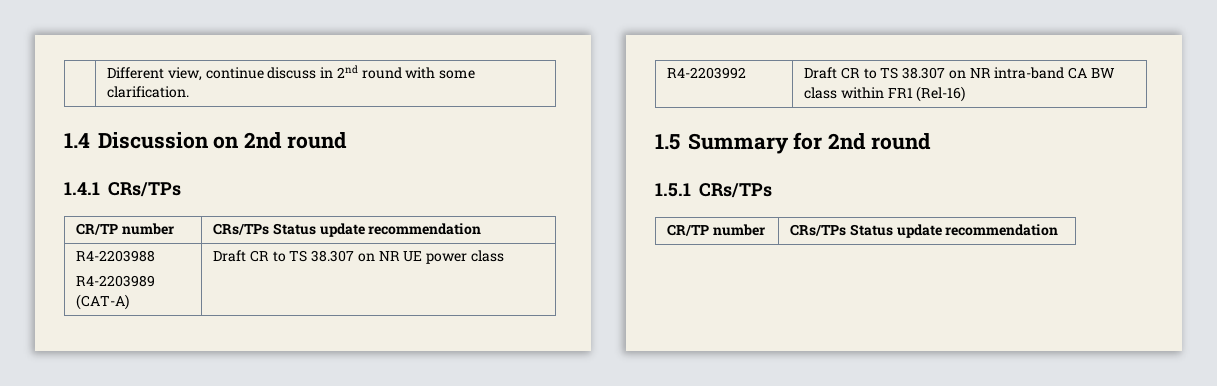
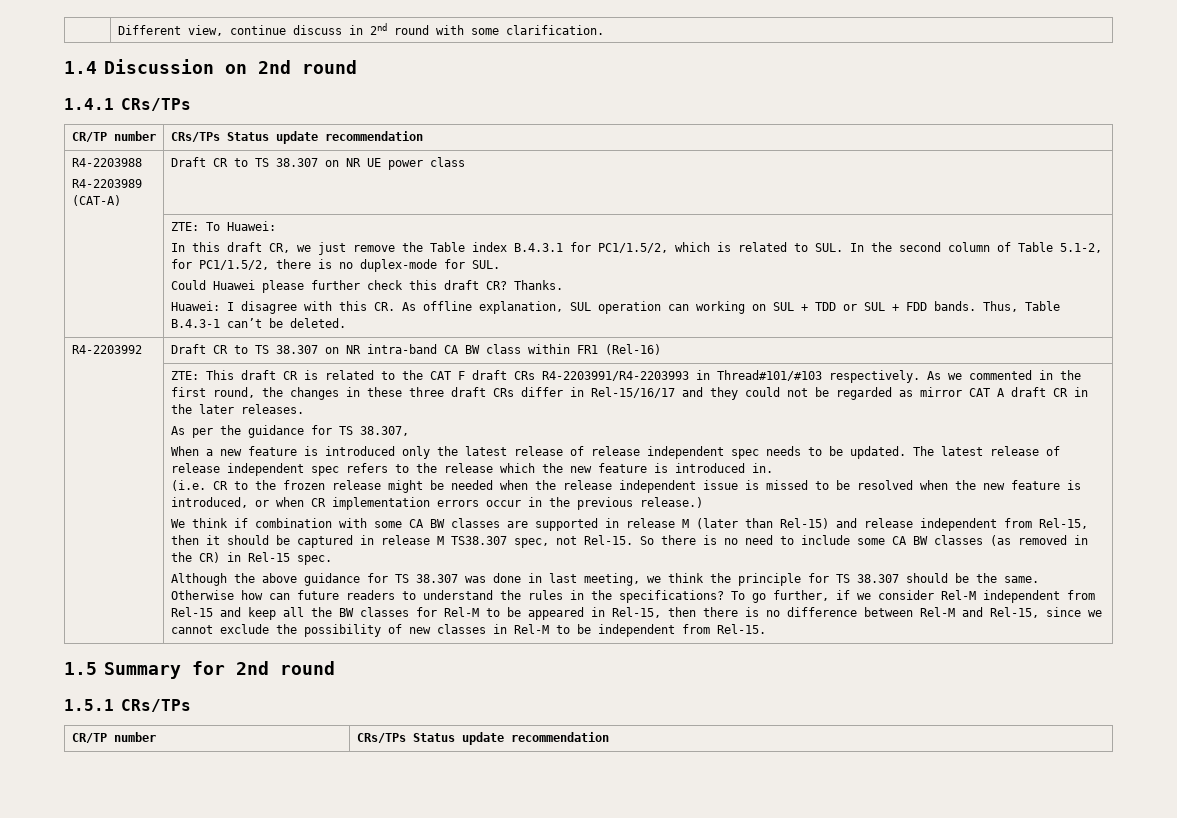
+ ZTE: To Huawei:
+ In this draft CR, we just remove the Table index B.4.3.1 for PC1/1.5/2, which is related to SUL. In the second column of Table 5.1-2, for PC1/1.5/2, there is no duplex-mode for SUL.
+ Could Huawei please further check this draft CR? Thanks.
+ Huawei: I disagree with this CR. As offline explanation, SUL operation can working on SUL + TDD or SUL + FDD bands. Thus, Table B.4.3-1 can’t be deleted.
+ ZTE: This draft CR is related to the CAT F draft CRs R4-2203991/R4-2203993 in Thread#101/#103 respectively. As we commented in the first round, the changes in these three draft CRs differ in Rel-15/16/17 and they could not be regarded as mirror CAT A draft CR in the later releases.
+ As per the guidance for TS 38.307,
+ When a new feature is introduced only the latest release of release independent spec needs to be updated. The latest release of release independent spec refers to the release which the new feature is introduced in.
+ (i.e. CR to the frozen release might be needed when the release independent issue is missed to be resolved when the new feature is introduced, or when CR implementation errors occur in the previous release.)
+ We think if combination with some CA BW classes are supported in release M (later than Rel-15) and release independent from Rel-15, then it should be captured in release M TS38.307 spec, not Rel-15. So there is no need to include some CA BW classes (as removed in the CR) in Rel-15 spec.
+ Although the above guidance for TS 38.307 was done in last meeting, we think the principle for TS 38.307 should be the same. Otherwise how can future readers to understand the rules in the specifications? To go further, if we consider Rel-M independent from Rel-15 and keep all the BW classes for Rel-M to be appeared in Rel-15, then there is no difference between Rel-M and Rel-15, since we cannot exclude the possibility of new classes in Rel-M to be independent from Rel-15.

